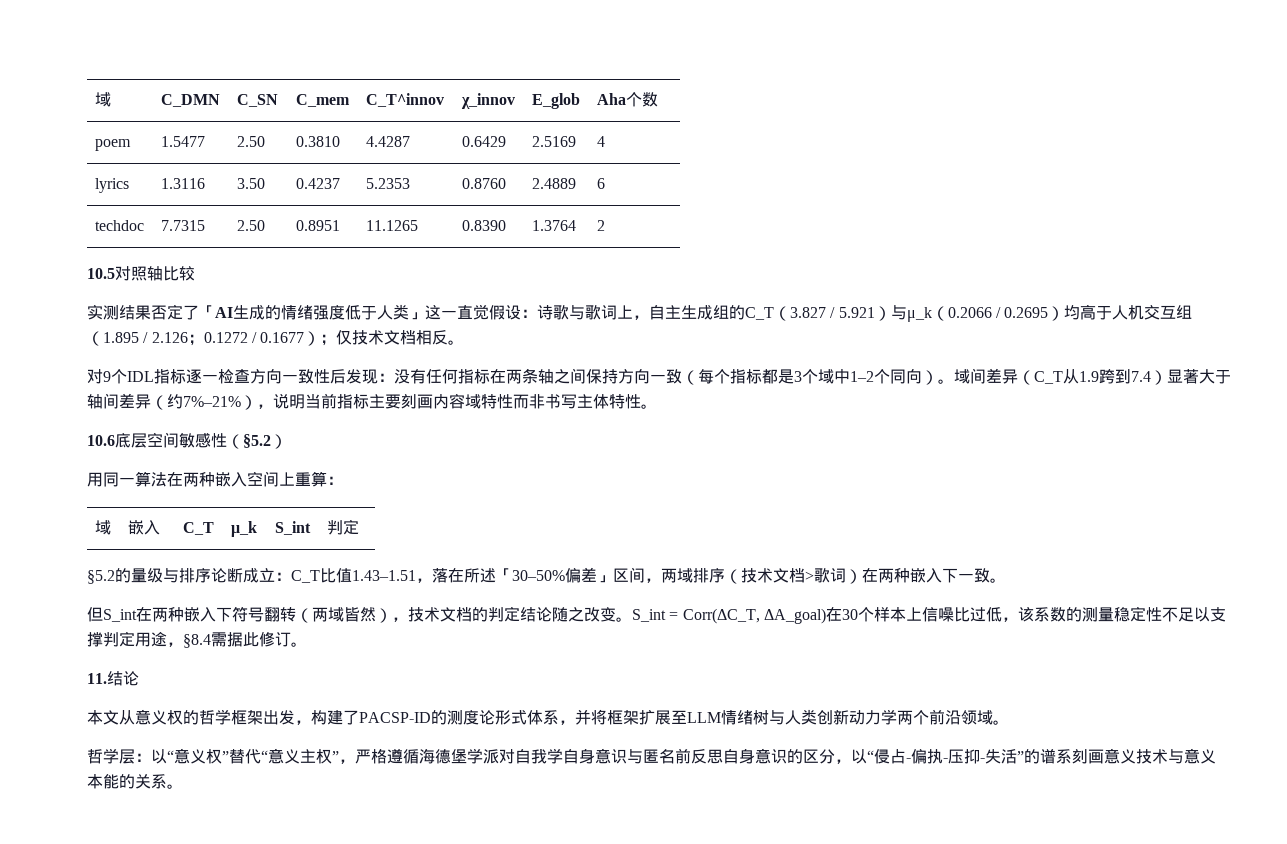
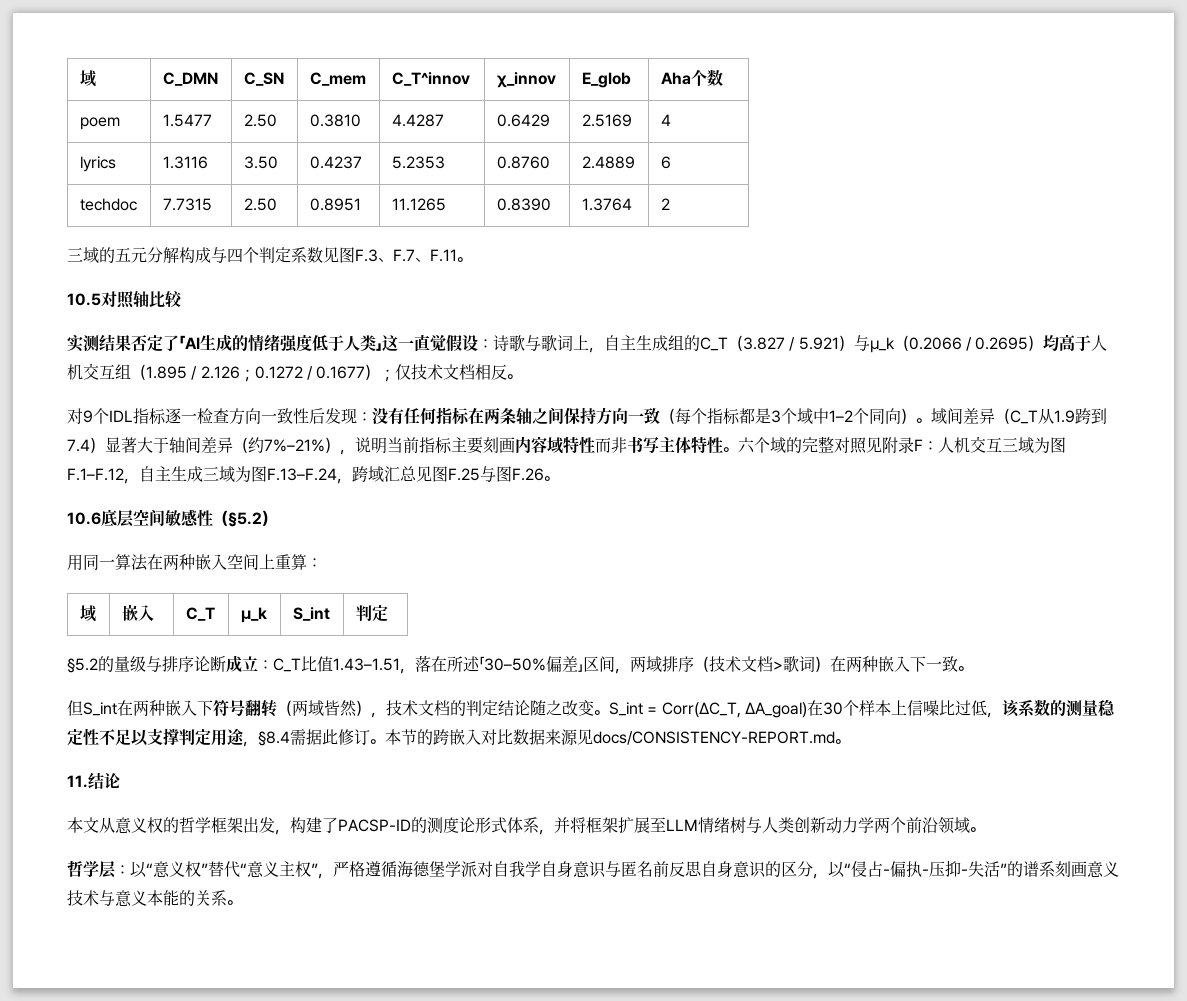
+ 三域的五元分解构成与四个判定系数见图F.3、F.7、F.11。
+ 六个域的完整对照见附录F：人机交互三域为图F.1–F.12，自主生成三域为图F.13–F.24，跨域汇总见图F.25与图F.26。
+ 本节的跨嵌入对比数据来源见docs/CONSISTENCY-REPORT.md。

